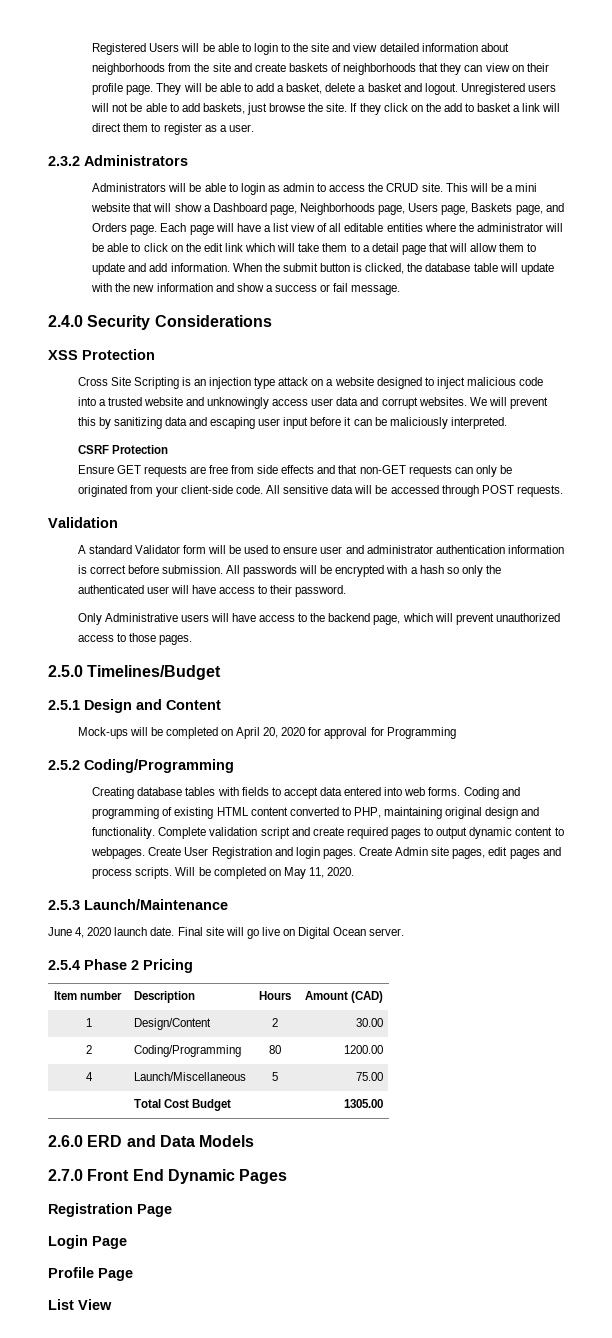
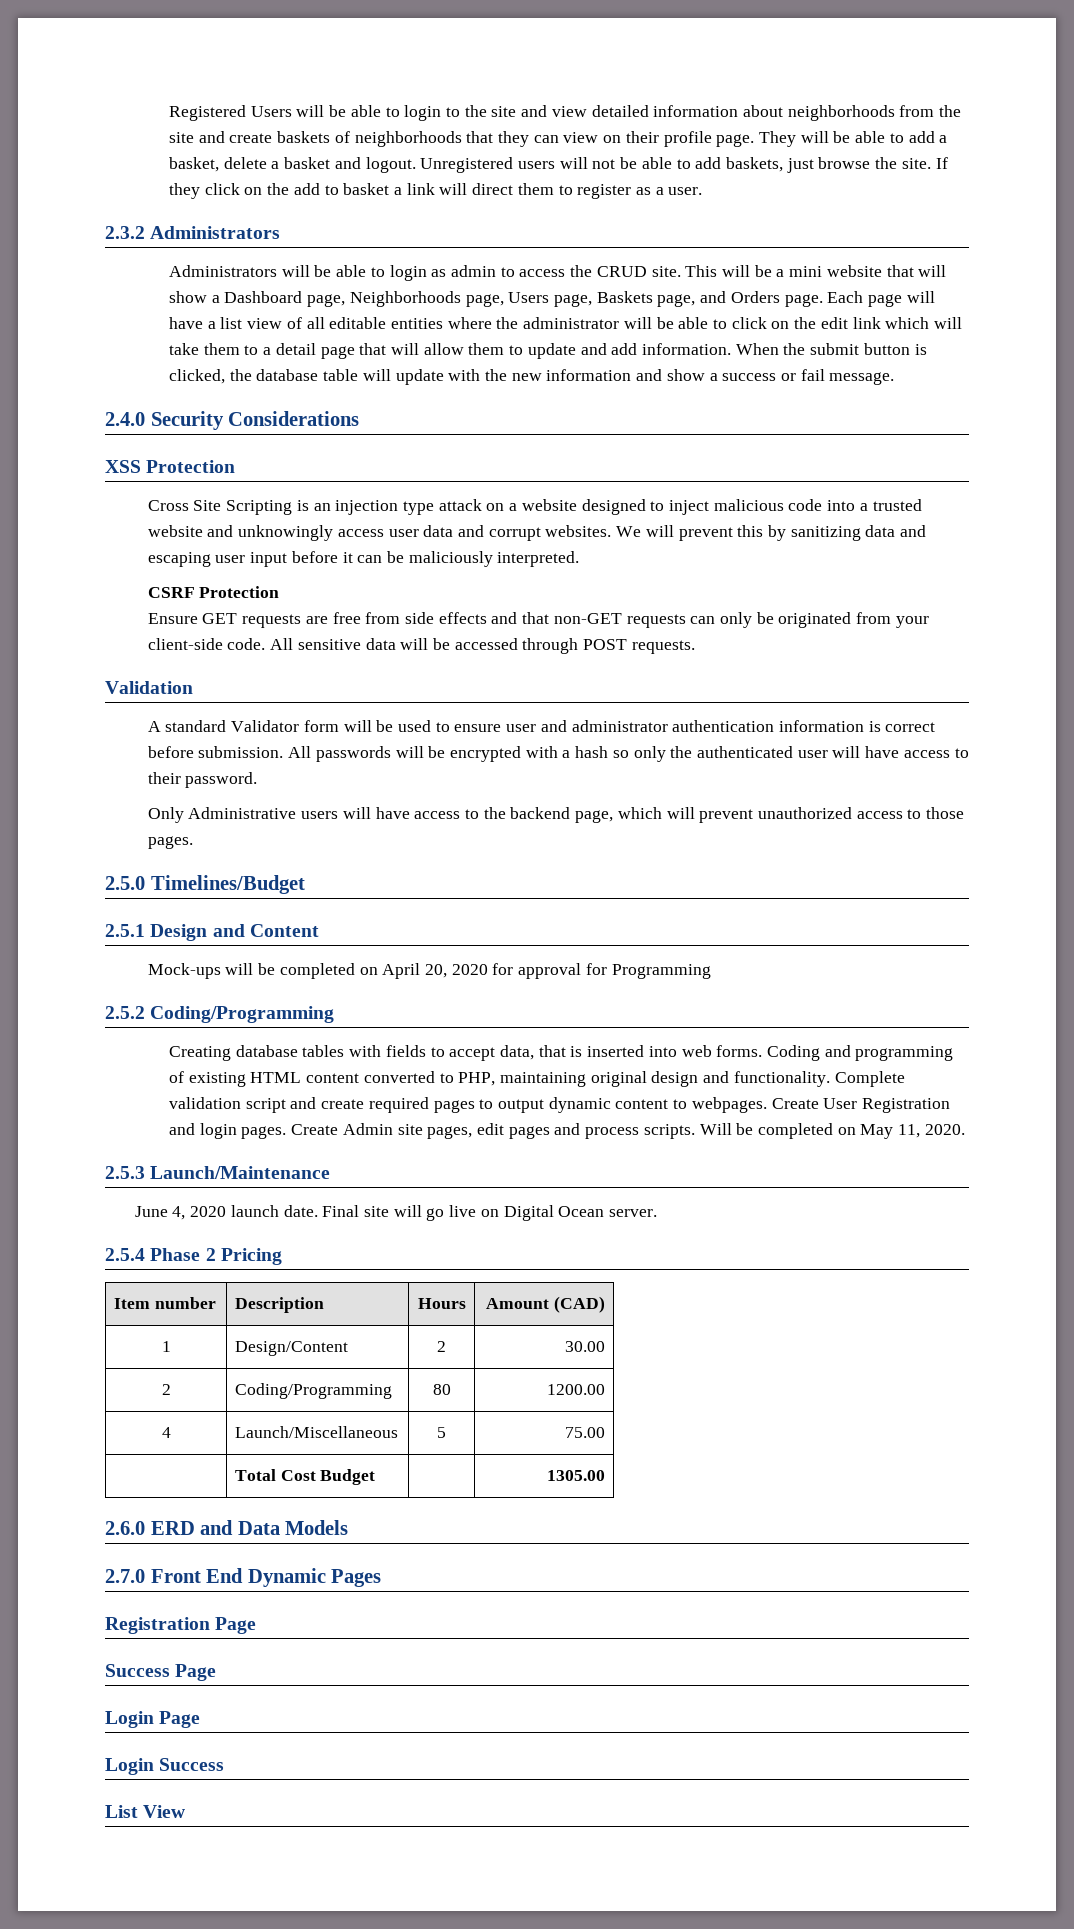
- Creating database tables with fields to accept data entered into web forms.
+ Creating database tables with fields to accept data, that is inserted into web forms.
+ Success Page
- Profile Page
+ Login Success

